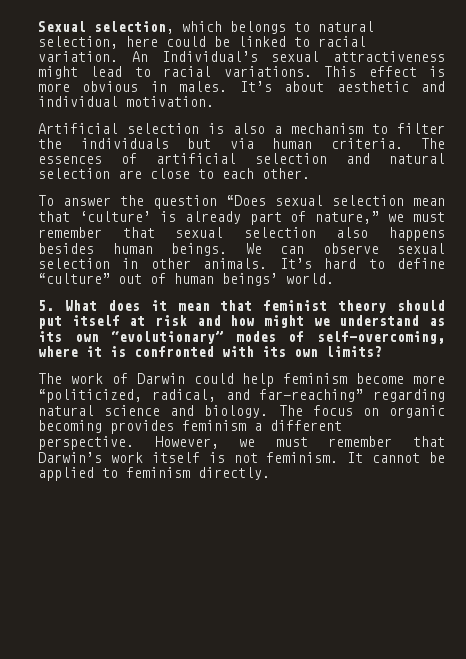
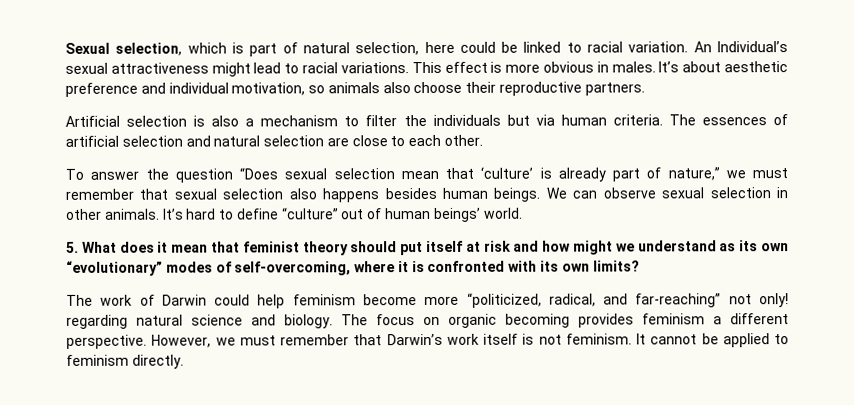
- Sexual selection, which belongs to natural selection, here could be linked to racial variation.
+ Sexual selection, which is part of natural selection, here could be linked to racial variation.
- It’s about aesthetic and individual motivation.
+ It’s about aesthetic preference and individual motivation, so animals also choose their reproductive partners.
- The work of Darwin could help feminism become more “politicized, radical, and far-reaching” regarding natural science and biology.
+ The work of Darwin could help feminism become more “politicized, radical, and far-reaching” not only! regarding natural science and biology.

